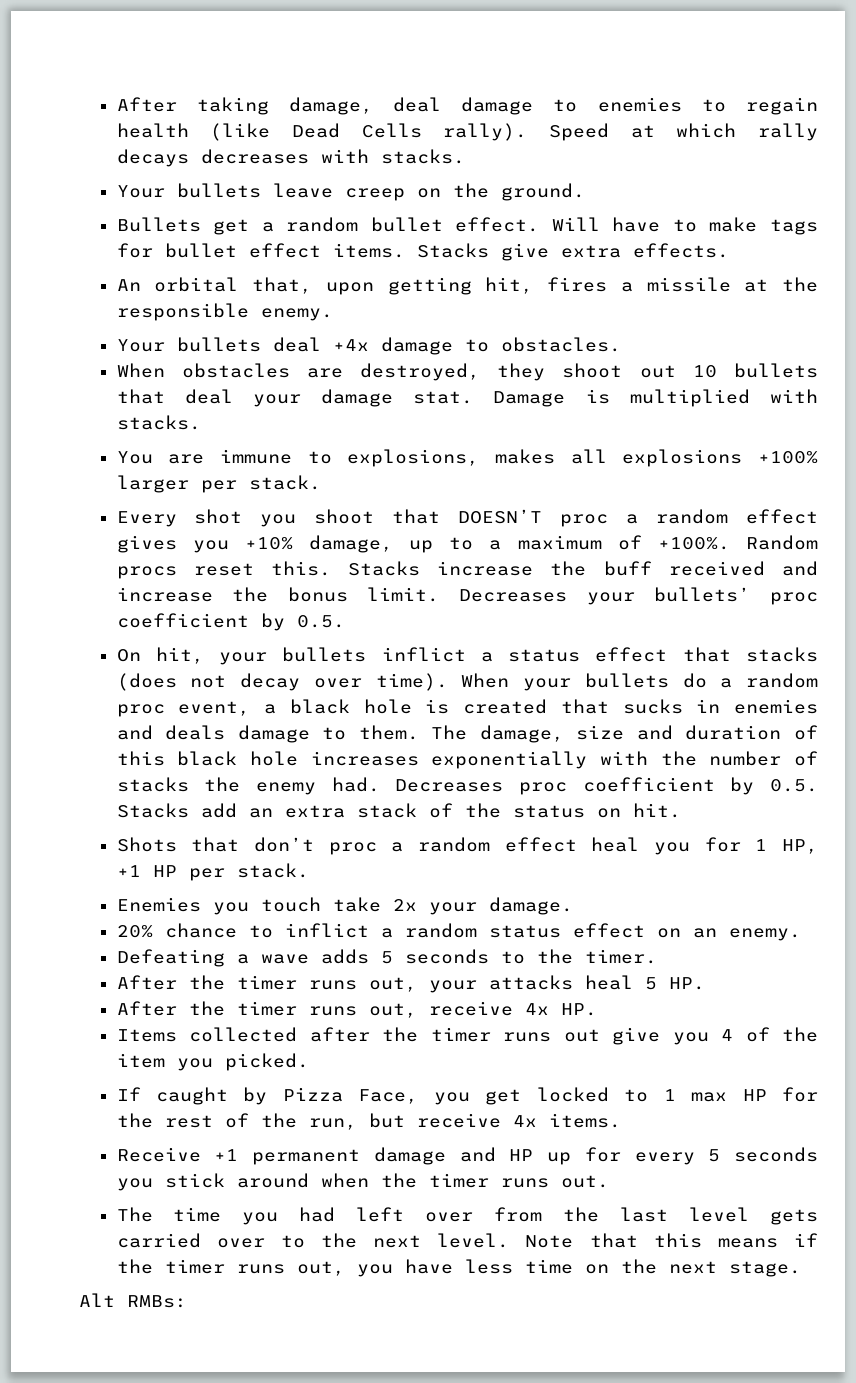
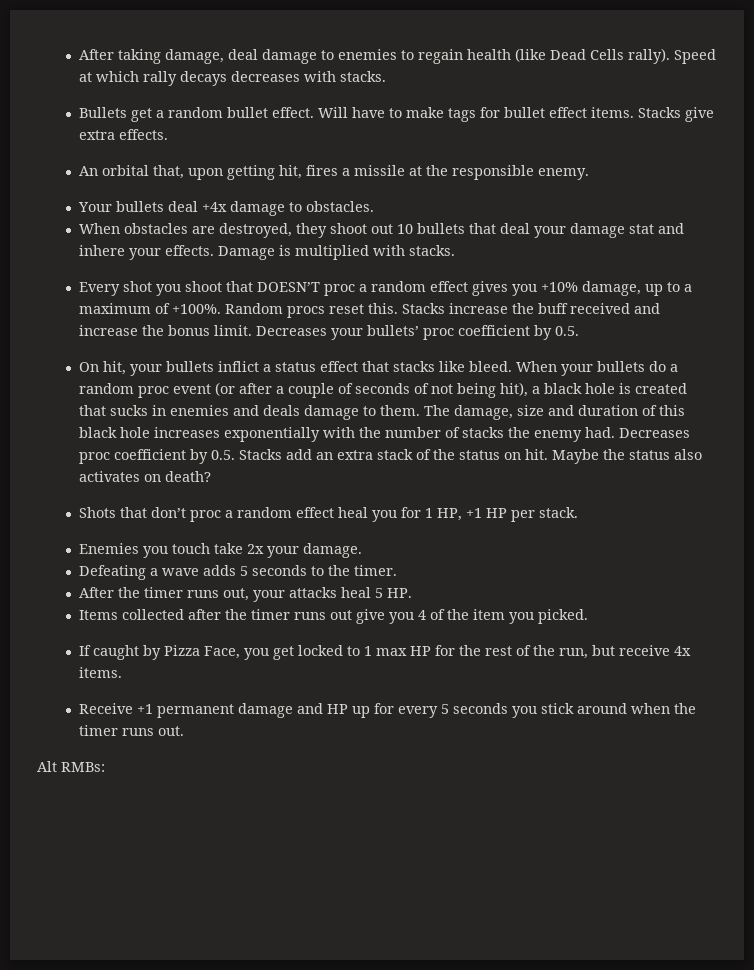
- Your bullets leave creep on the ground.
- When obstacles are destroyed, they shoot out 10 bullets that deal your damage stat.
+ When obstacles are destroyed, they shoot out 10 bullets that deal your damage stat and inhere your effects.
- You are immune to explosions, makes all explosions +100% larger per stack.
- On hit, your bullets inflict a status effect that stacks (does not decay over time).
+ On hit, your bullets inflict a status effect that stacks like bleed.
- When your bullets do a random proc event, a black hole is created that sucks in enemies and deals damage to them.
+ When your bullets do a random proc event (or after a couple of seconds of not being hit), a black hole is created that sucks in enemies and deals damage to them.
+ Maybe the status also activates on death?
- 20% chance to inflict a random status effect on an enemy.
- After the timer runs out, receive 4x HP.
- The time you had left over from the last level gets carried over to the next level. Note that this means if the timer runs out, you have less time on the next stage.

